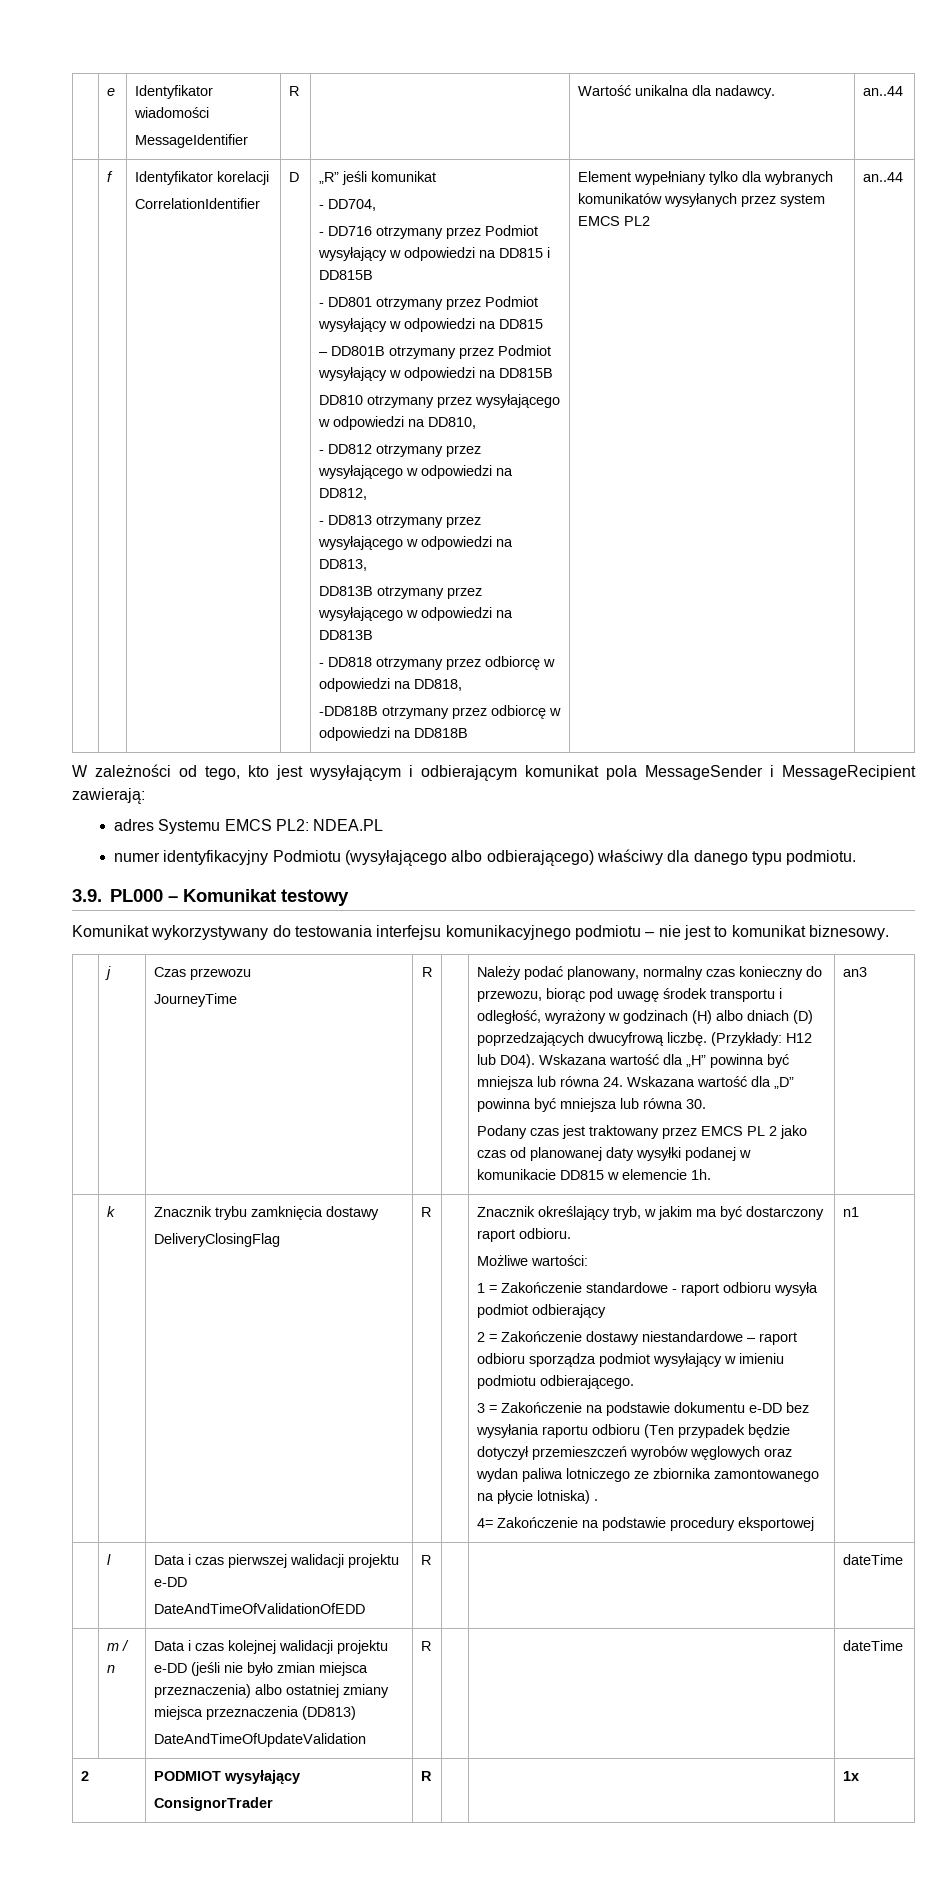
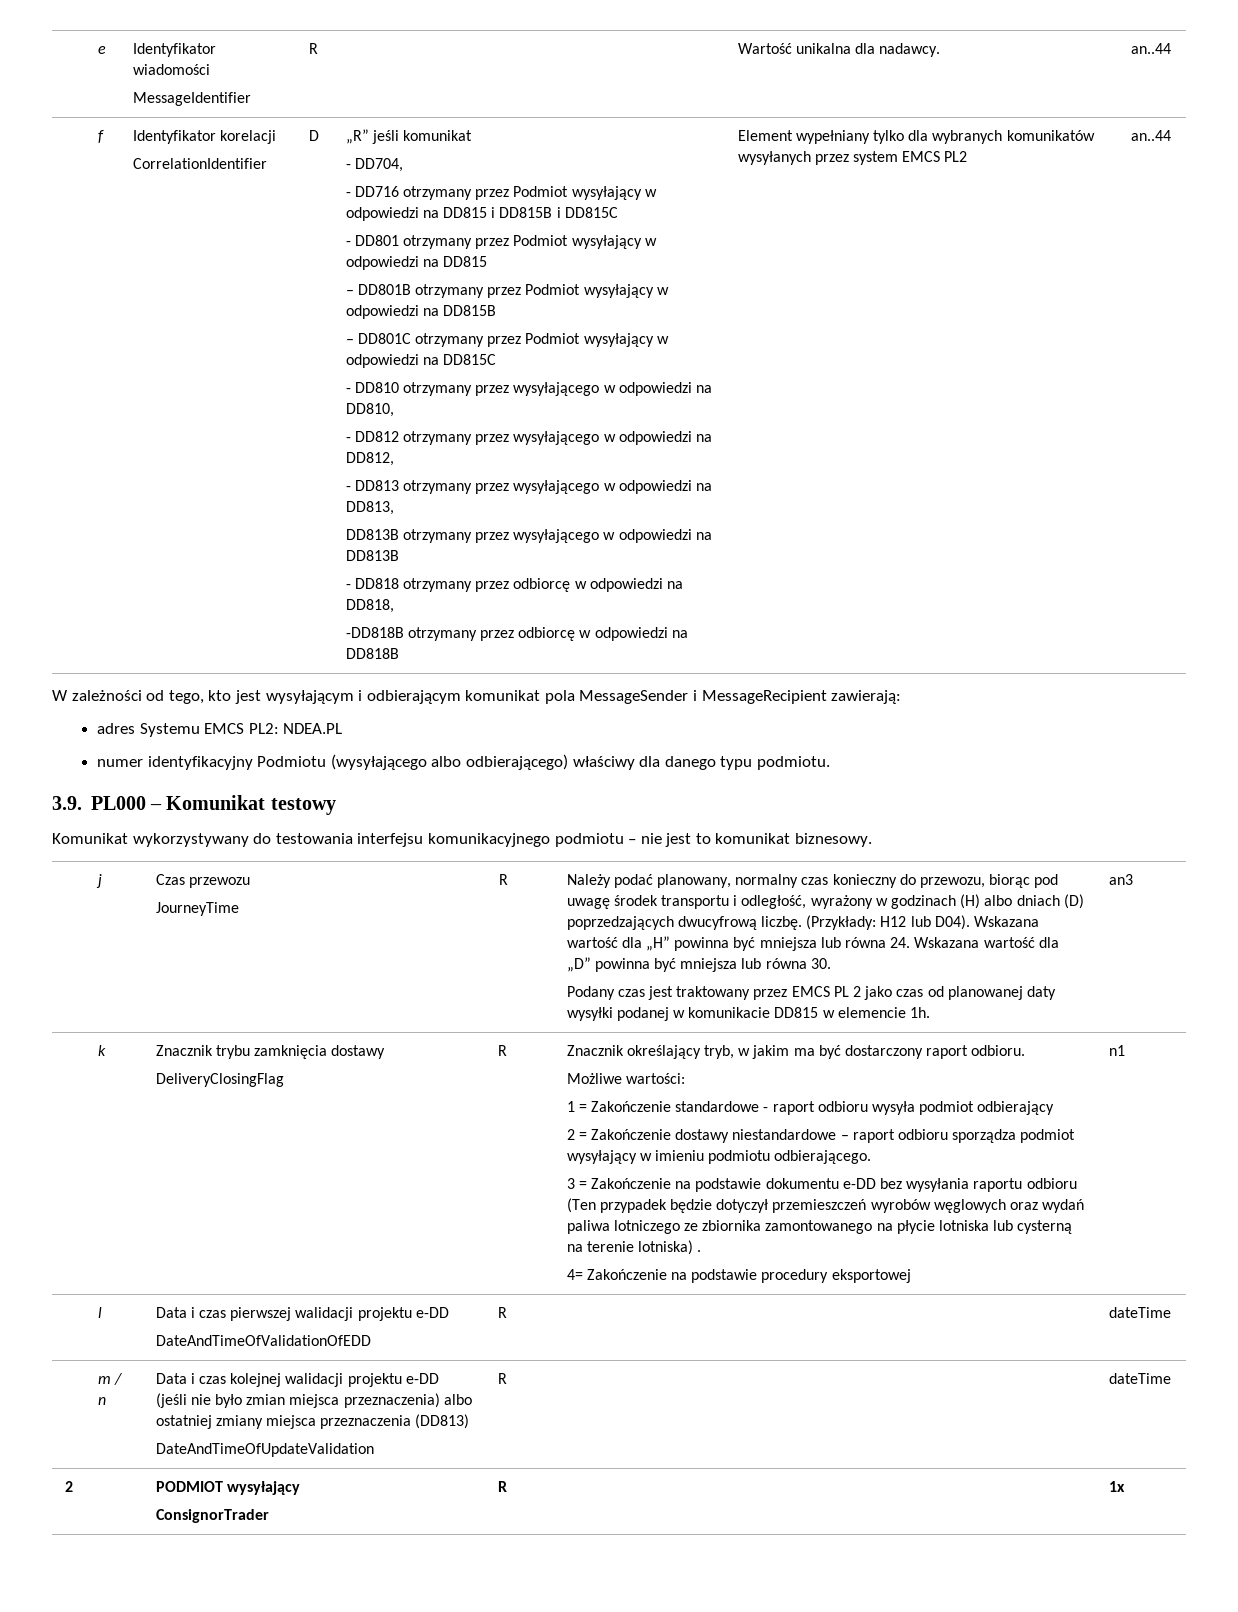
- - DD716 otrzymany przez Podmiot wysyłający w odpowiedzi na DD815 i DD815B
+ - DD716 otrzymany przez Podmiot wysyłający w odpowiedzi na DD815 i DD815B i DD815C
- DD810 otrzymany przez wysyłającego w odpowiedzi na DD810,
+ – DD801C otrzymany przez Podmiot wysyłający w odpowiedzi na DD815C
+ - DD810 otrzymany przez wysyłającego w odpowiedzi na DD810,
- 3 = Zakończenie na podstawie dokumentu e-DD bez wysyłania raportu odbioru (Ten przypadek będzie dotyczył przemieszczeń wyrobów węglowych oraz wydan paliwa lotniczego ze zbiornika zamontowanego na płycie lotniska) .
+ 3 = Zakończenie na podstawie dokumentu e-DD bez wysyłania raportu odbioru (Ten przypadek będzie dotyczył przemieszczeń wyrobów węglowych oraz wydań paliwa lotniczego ze zbiornika zamontowanego na płycie lotniska lub cysterną na terenie lotniska) .

